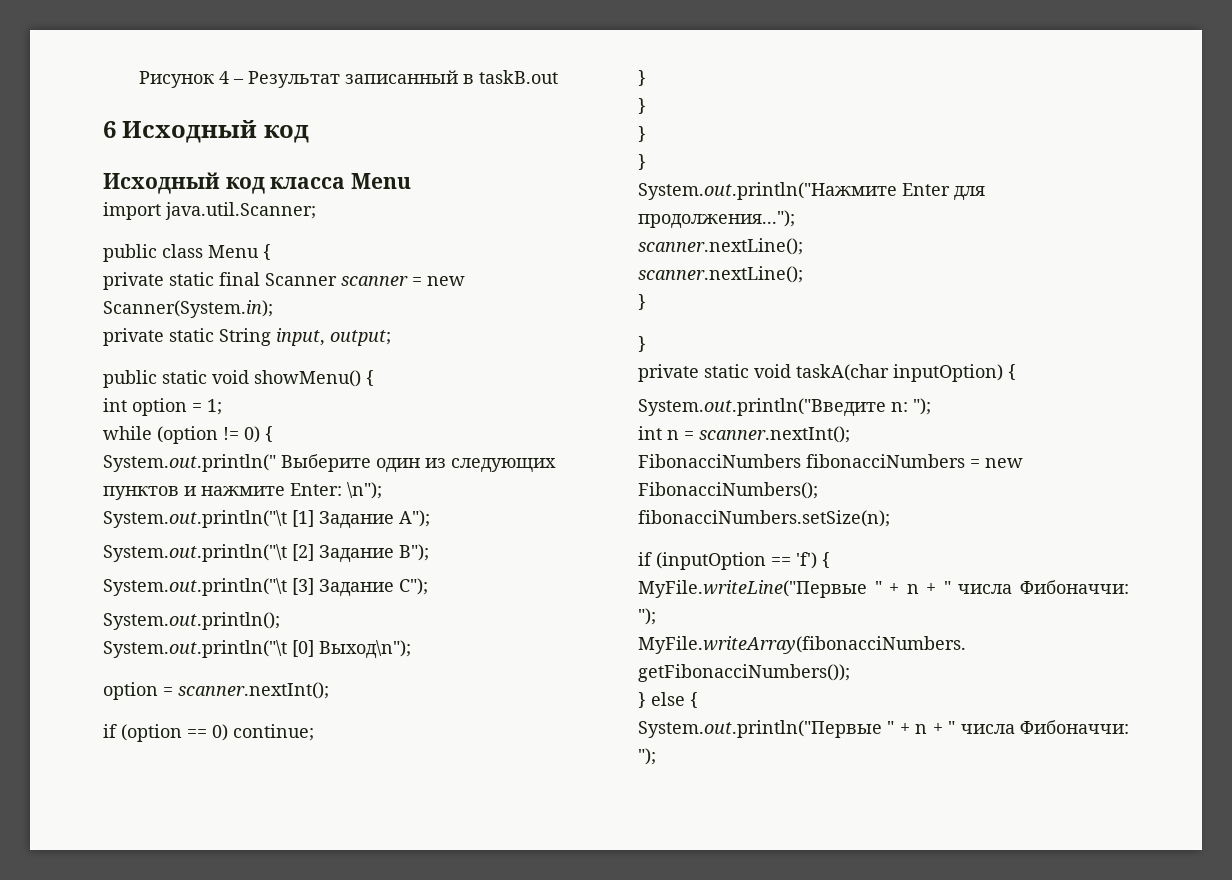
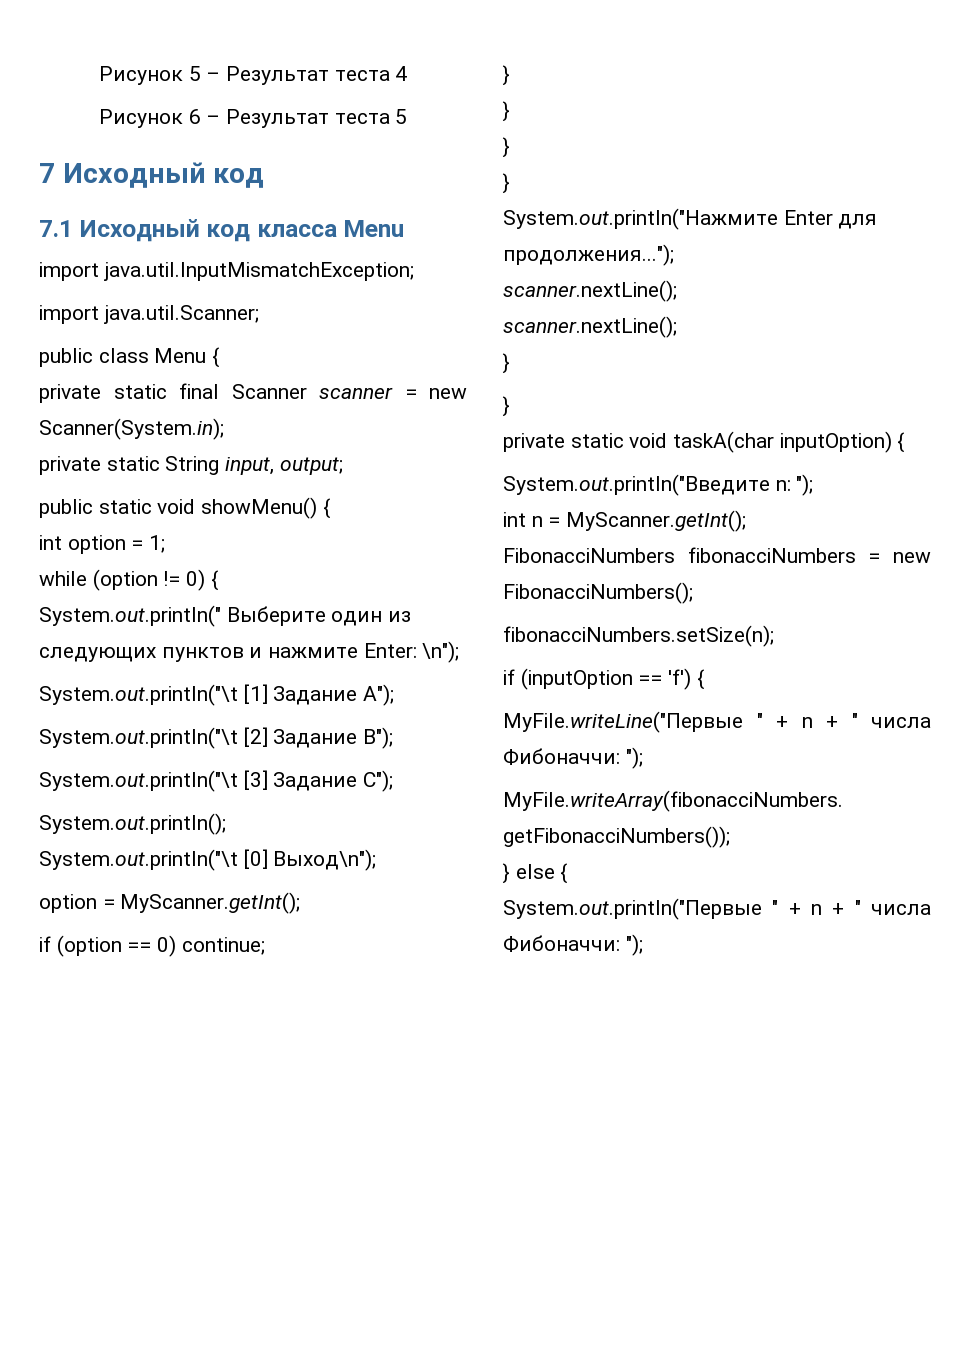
- Рисунок 4 – Результат записанный в taskB.out
- 6 Исходный код
+ Рисунок 5 – Результат теста 4
+ Рисунок 6 – Результат теста 5
+ 7 Исходный код
- Исходный код класса Menu
+ 7.1 Исходный код класса Menu
+ import java.util.InputMismatchException;
- option = scanner.nextInt();
+ option = MyScanner.getInt();
- int n = scanner.nextInt();
+ int n = MyScanner.getInt();

